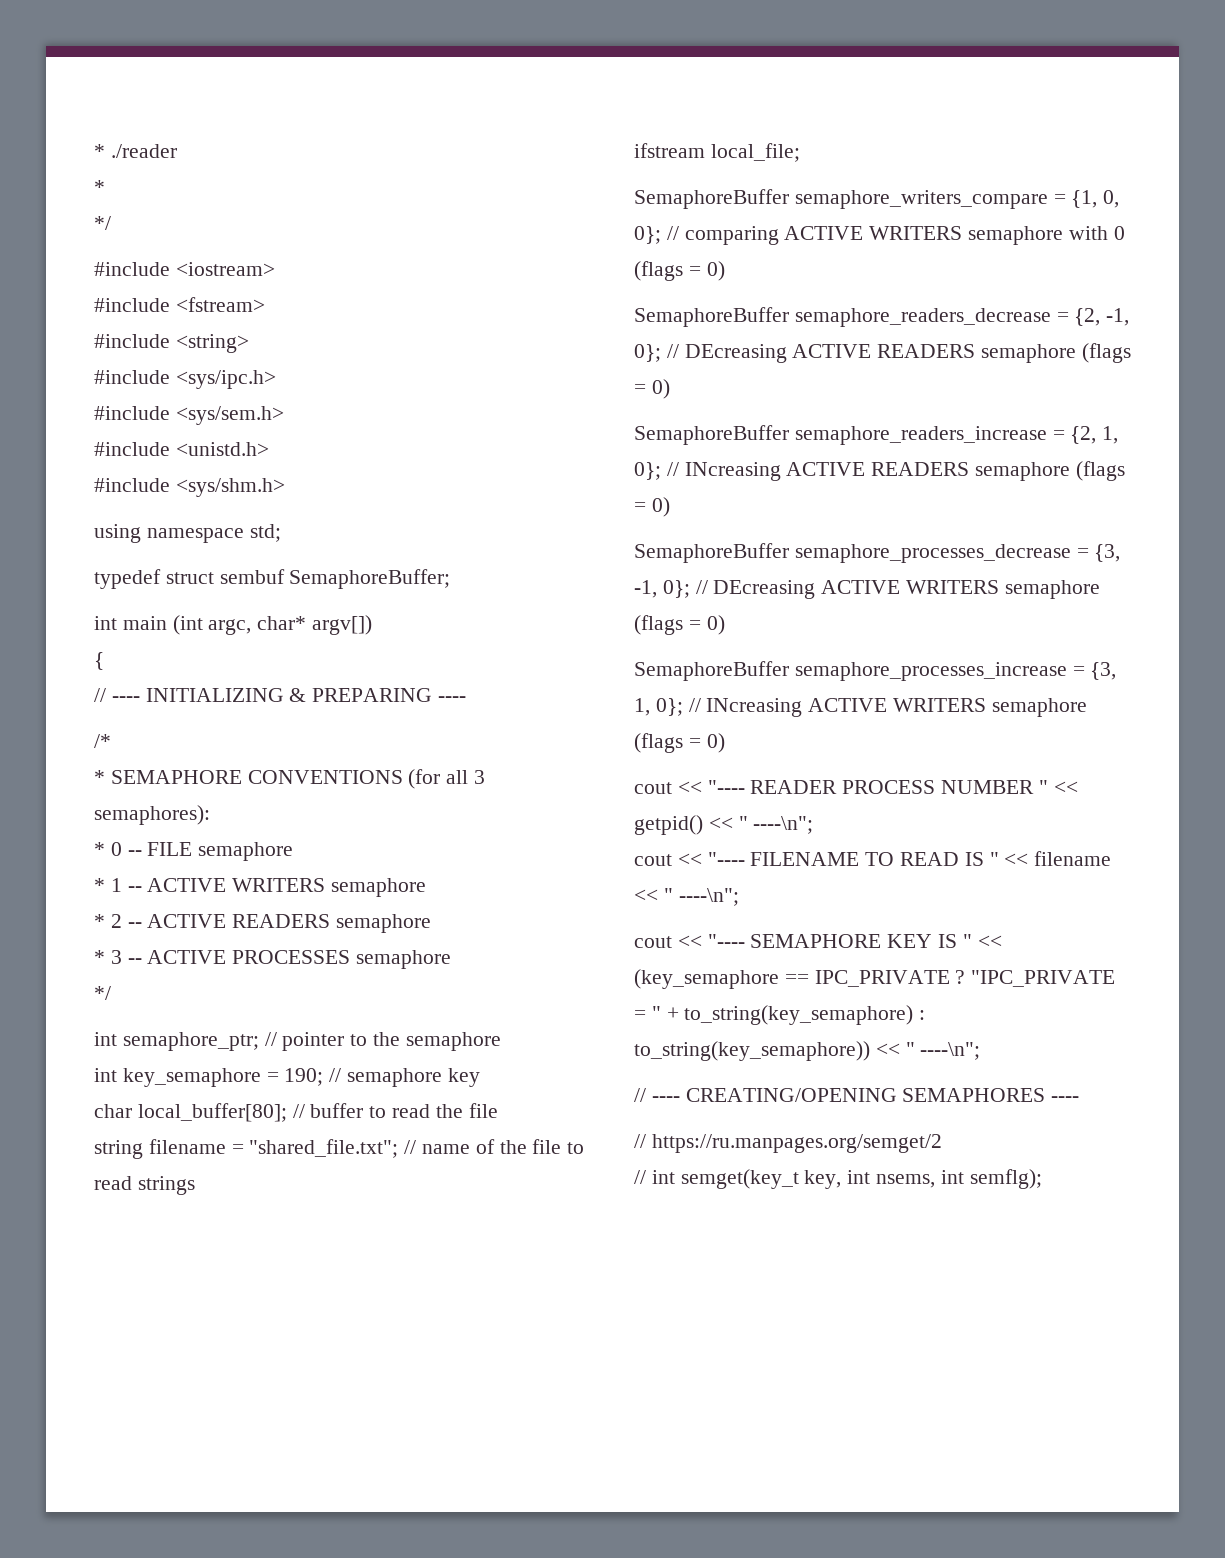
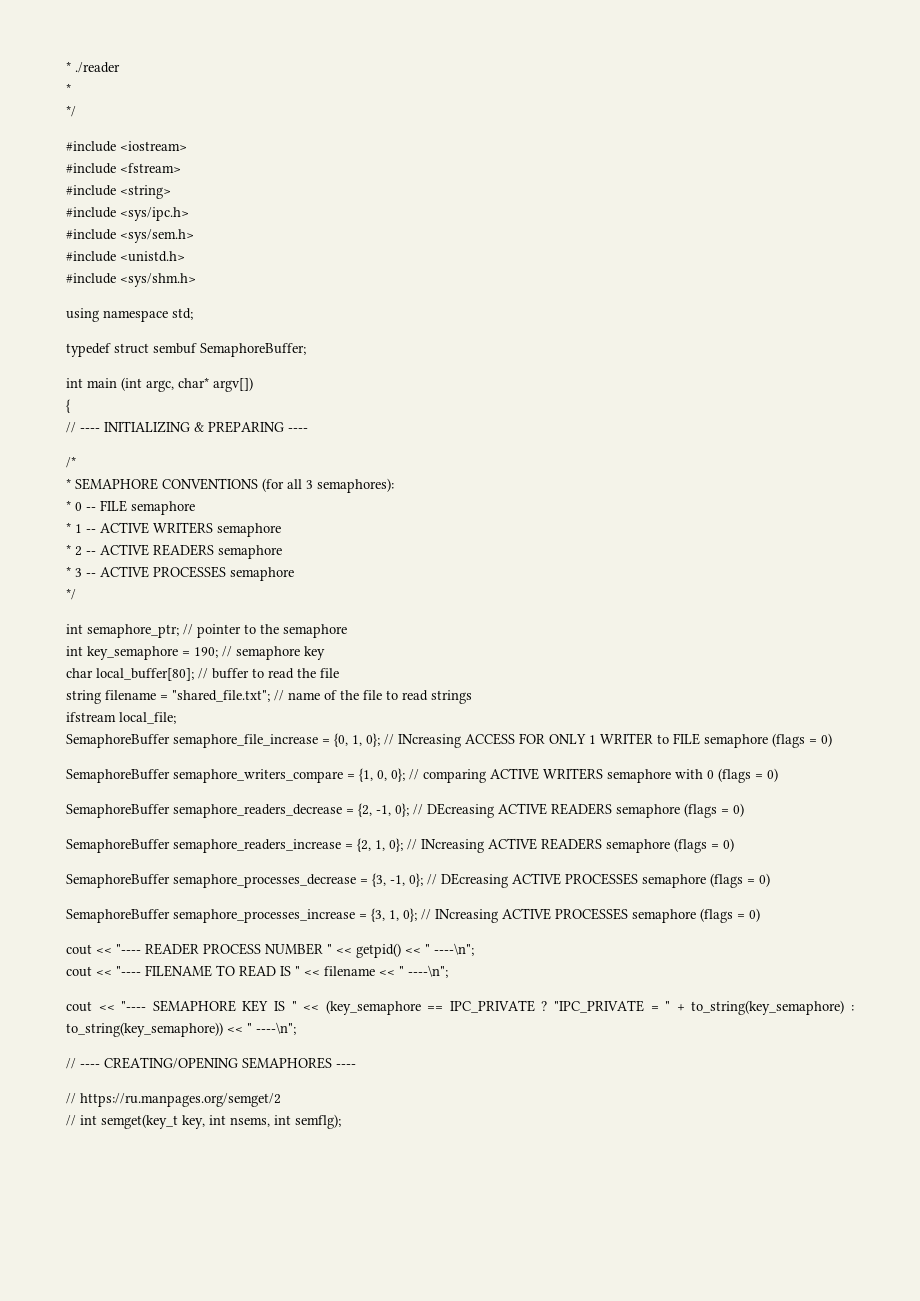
+ SemaphoreBuffer semaphore_file_increase = {0, 1, 0}; // INcreasing ACCESS FOR ONLY 1 WRITER to FILE semaphore (flags = 0)
- SemaphoreBuffer semaphore_processes_decrease = {3, -1, 0}; // DEcreasing ACTIVE WRITERS semaphore (flags = 0)
+ SemaphoreBuffer semaphore_processes_decrease = {3, -1, 0}; // DEcreasing ACTIVE PROCESSES semaphore (flags = 0)
- SemaphoreBuffer semaphore_processes_increase = {3, 1, 0}; // INcreasing ACTIVE WRITERS semaphore (flags = 0)
+ SemaphoreBuffer semaphore_processes_increase = {3, 1, 0}; // INcreasing ACTIVE PROCESSES semaphore (flags = 0)

